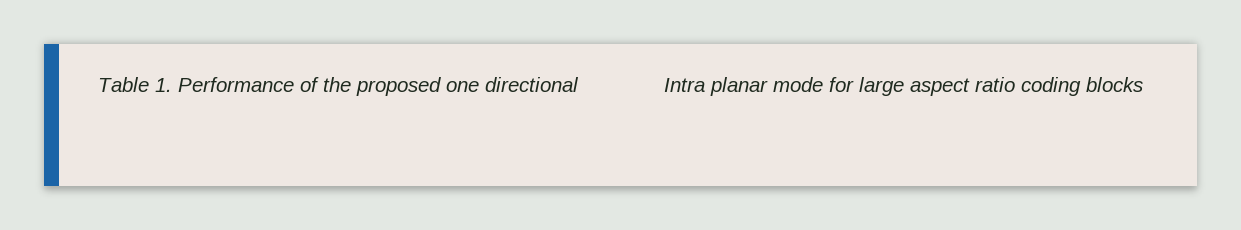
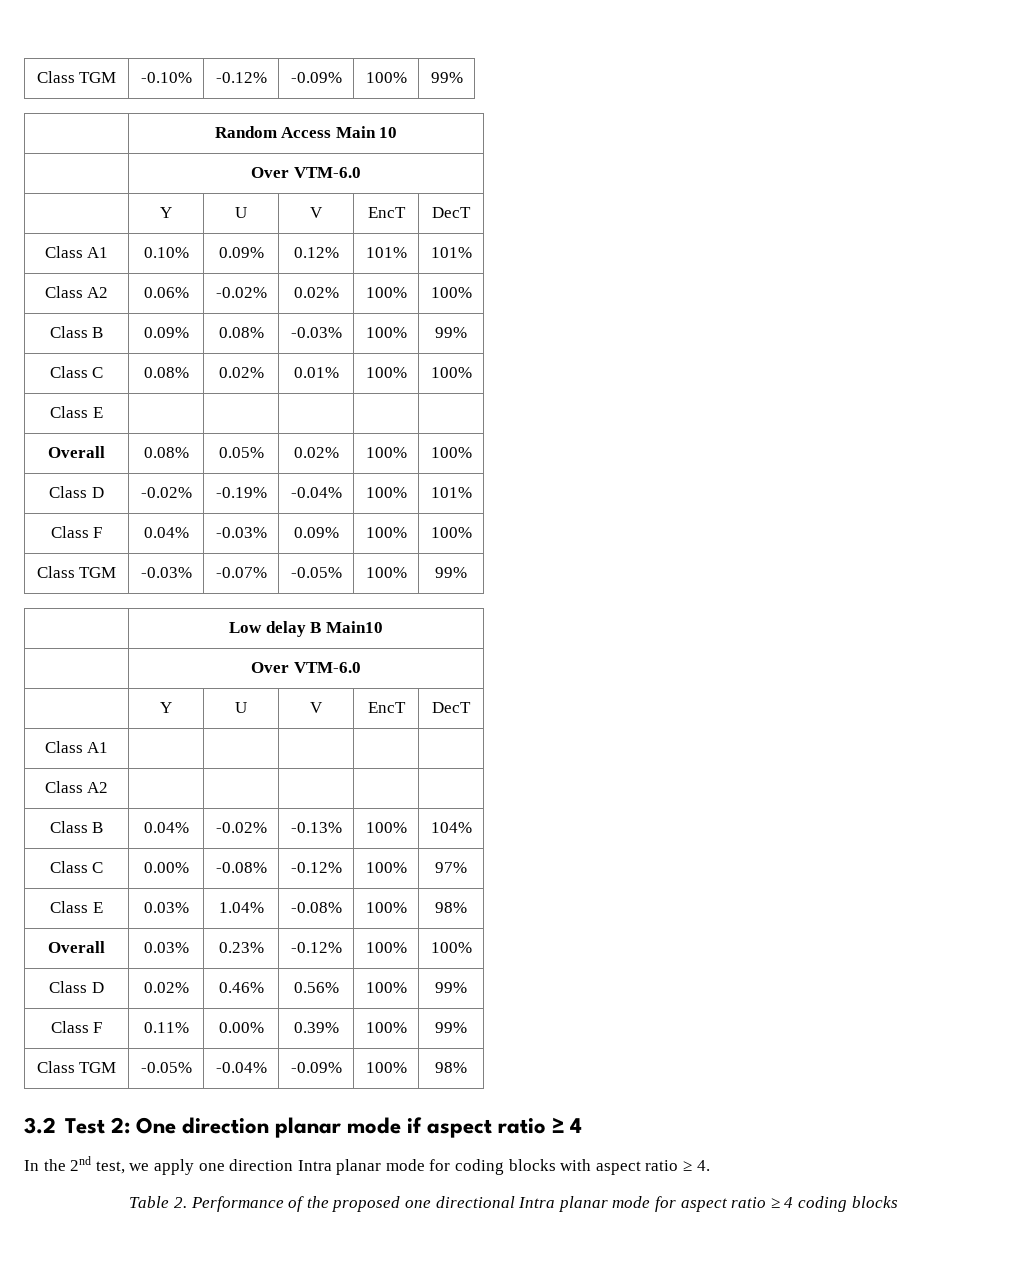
- Table 1. Performance of the proposed one directional Intra planar mode for large aspect ratio coding blocks
+ Class TGM | -0.10% | -0.12% | -0.09% | 100% | 99%
+ | Random Access Main 10
+ | Over VTM-6.0
+ | Y | U | V | EncT | DecT
+ Class A1 | 0.10% | 0.09% | 0.12% | 101% | 101%
+ Class A2 | 0.06% | -0.02% | 0.02% | 100% | 100%
+ Class B | 0.09% | 0.08% | -0.03% | 100% | 99%
+ Class C | 0.08% | 0.02% | 0.01% | 100% | 100%
+ Class E | | | | |
+ Overall | 0.08% | 0.05% | 0.02% | 100% | 100%
+ Class D | -0.02% | -0.19% | -0.04% | 100% | 101%
+ Class F | 0.04% | -0.03% | 0.09% | 100% | 100%
+ Class TGM | -0.03% | -0.07% | -0.05% | 100% | 99%
+ | Low delay B Main10
+ | Over VTM-6.0
+ | Y | U | V | EncT | DecT
+ Class A1 | | | | |
+ Class A2 | | | | |
+ Class B | 0.04% | -0.02% | -0.13% | 100% | 104%
+ Class C | 0.00% | -0.08% | -0.12% | 100% | 97%
+ Class E | 0.03% | 1.04% | -0.08% | 100% | 98%
+ Overall | 0.03% | 0.23% | -0.12% | 100% | 100%
+ Class D | 0.02% | 0.46% | 0.56% | 100% | 99%
+ Class F | 0.11% | 0.00% | 0.39% | 100% | 99%
+ Class TGM | -0.05% | -0.04% | -0.09% | 100% | 98%
+ 3.2 Test 2: One direction planar mode if aspect ratio ≥ 4
+ In the 2nd test, we apply one direction Intra planar mode for coding blocks with aspect ratio ≥ 4.
+ Table 2. Performance of the proposed one directional Intra planar mode for aspect ratio ≥ 4 coding blocks

